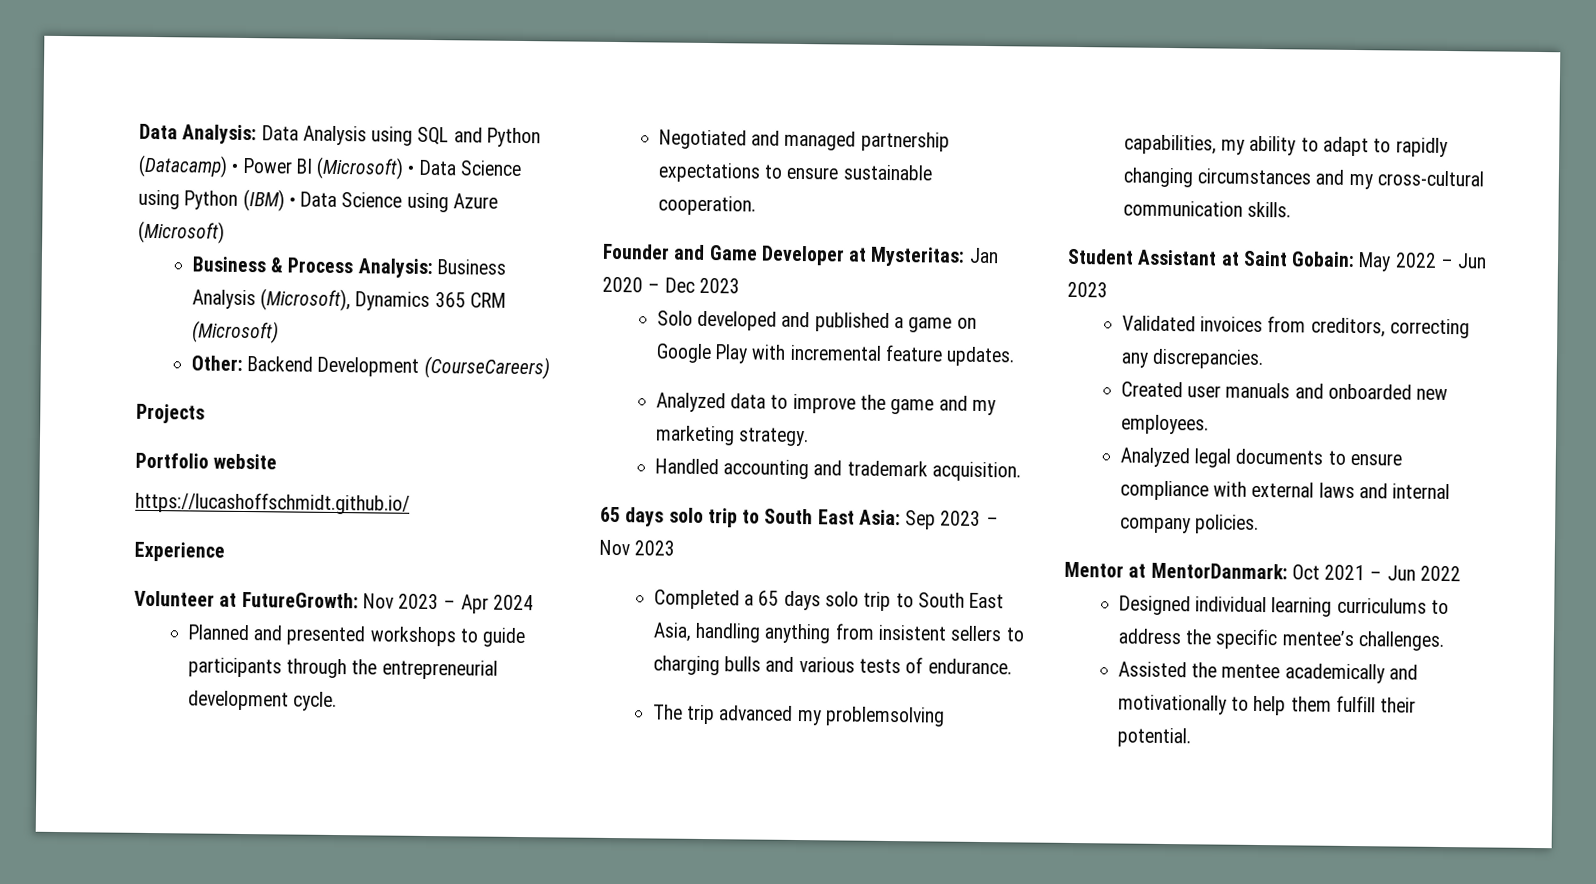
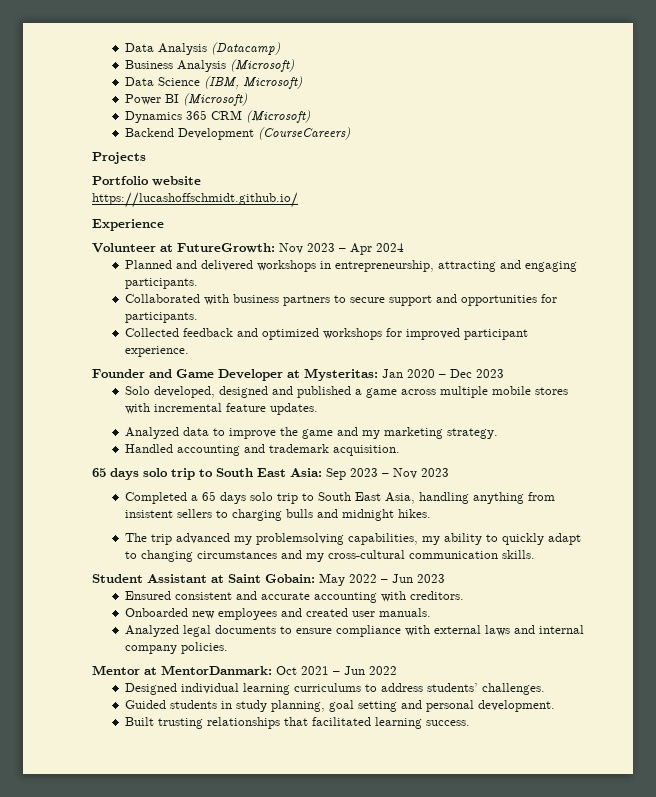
- Data Analysis: Data Analysis using SQL and Python (Datacamp) • Power BI (Microsoft) • Data Science using Python (IBM) • Data Science using Azure (Microsoft)
- Business & Process Analysis: Business Analysis (Microsoft), Dynamics 365 CRM (Microsoft)
+ Data Analysis (Datacamp)
+ Business Analysis (Microsoft)
+ Data Science (IBM, Microsoft)
+ Power BI (Microsoft)
+ Dynamics 365 CRM (Microsoft)
- Other: Backend Development (CourseCareers)
+ Backend Development (CourseCareers)
- Planned and presented workshops to guide participants through the entrepreneurial development cycle.
- Negotiated and managed partnership expectations to ensure sustainable cooperation.
+ Planned and delivered workshops in entrepreneurship, attracting and engaging participants.
+ Collaborated with business partners to secure support and opportunities for participants.
+ Collected feedback and optimized workshops for improved participant experience.
- Solo developed and published a game on Google Play with incremental feature updates.
+ Solo developed, designed and published a game across multiple mobile stores with incremental feature updates.
- Completed a 65 days solo trip to South East Asia, handling anything from insistent sellers to charging bulls and various tests of endurance.
+ Completed a 65 days solo trip to South East Asia, handling anything from insistent sellers to charging bulls and midnight hikes.
- The trip advanced my problemsolving capabilities, my ability to adapt to rapidly changing circumstances and my cross-cultural communication skills.
+ The trip advanced my problemsolving capabilities, my ability to quickly adapt to changing circumstances and my cross-cultural communication skills.
- Validated invoices from creditors, correcting any discrepancies.
- Created user manuals and onboarded new employees.
+ Ensured consistent and accurate accounting with creditors.
+ Onboarded new employees and created user manuals.
- Designed individual learning curriculums to address the specific mentee’s challenges.
- Assisted the mentee academically and motivationally to help them fulfill their potential.
+ Designed individual learning curriculums to address students’ challenges.
+ Guided students in study planning, goal setting and personal development.
+ Built trusting relationships that facilitated learning success.

